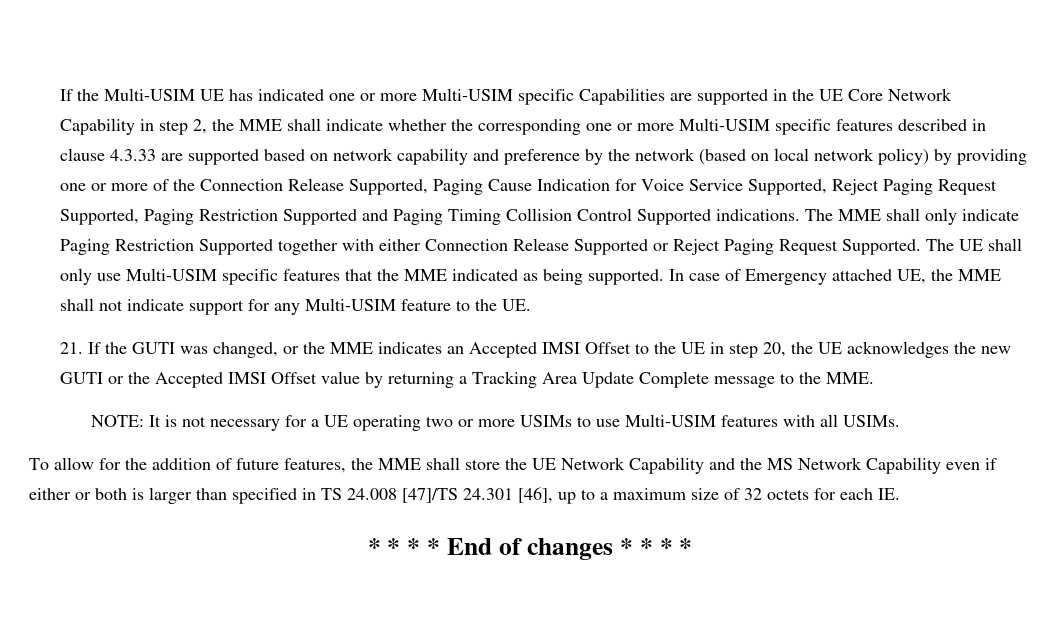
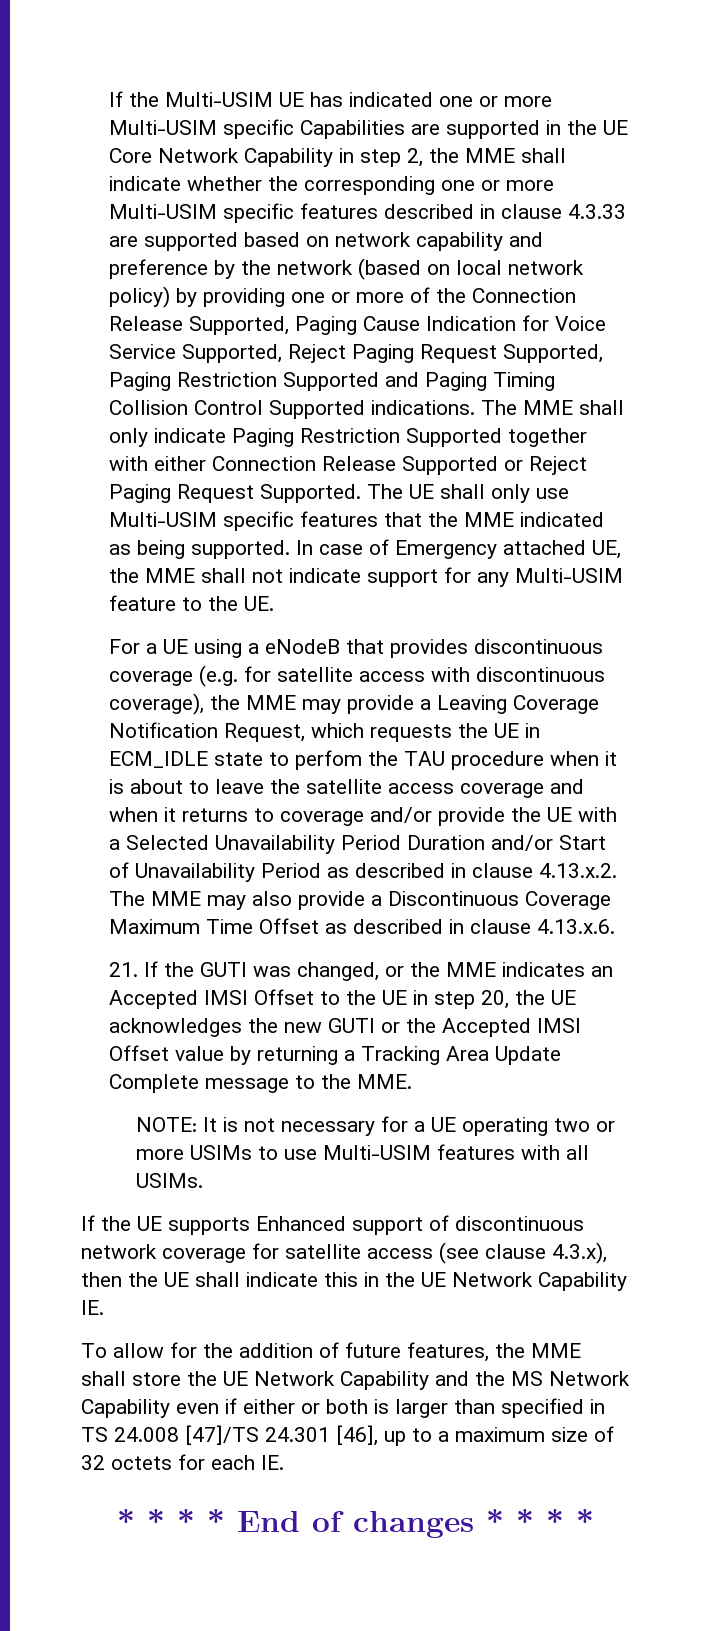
+ For a UE using a eNodeB that provides discontinuous coverage (e.g. for satellite access with discontinuous coverage), the MME may provide a Leaving Coverage Notification Request, which requests the UE in ECM_IDLE state to perfom the TAU procedure when it is about to leave the satellite access coverage and when it returns to coverage and/or provide the UE with a Selected Unavailability Period Duration and/or Start of Unavailability Period as described in clause 4.13.x.2. The MME may also provide a Discontinuous Coverage Maximum Time Offset as described in clause 4.13.x.6.
+ If the UE supports Enhanced support of discontinuous network coverage for satellite access (see clause 4.3.x), then the UE shall indicate this in the UE Network Capability IE.

